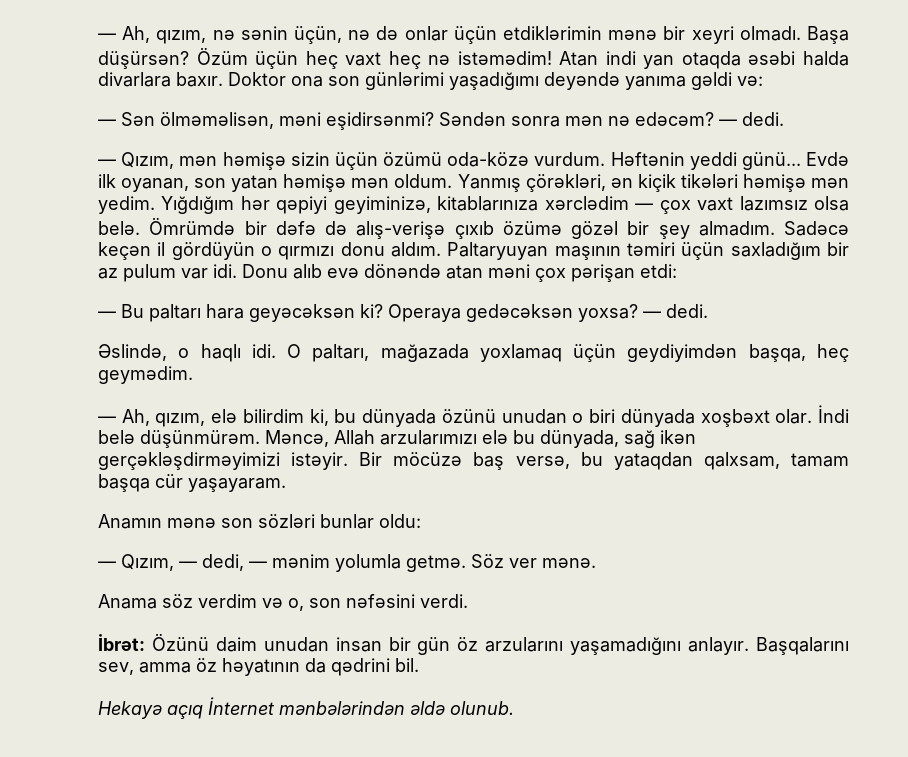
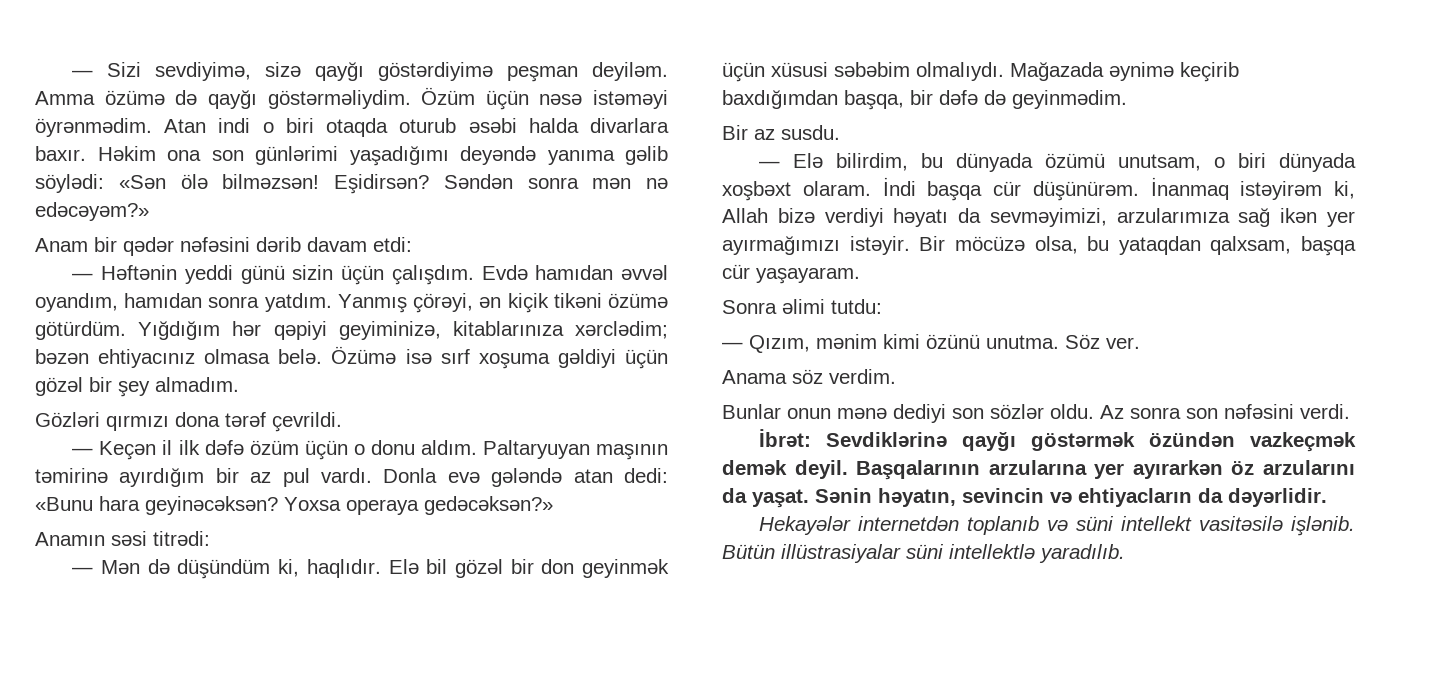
- — Ah, qızım, nə sənin üçün, nə də onlar üçün etdiklərimin mənə bir xeyri olmadı. Başa düşürsən? Özüm üçün heç vaxt heç nə istəmədim! Atan indi yan otaqda əsəbi halda divarlara baxır.
+ — Sizi sevdiyimə, sizə qayğı göstərdiyimə peşman deyiləm. Amma özümə də qayğı göstərməliydim. Özüm üçün nəsə istəməyi öyrənmədim. Atan indi o biri otaqda oturub əsəbi halda divarlara baxır.
- Doktor ona son günlərimi yaşadığımı deyəndə yanıma gəldi və:
- — Sən ölməməlisən, məni eşidirsənmi? Səndən sonra mən nə edəcəm? — dedi.
- — Qızım, mən həmişə sizin üçün özümü oda-közə vurdum. Həftənin yeddi günü... Evdə ilk oyanan, son yatan həmişə mən oldum. Yanmış çörəkləri, ən kiçik tikələri həmişə mən yedim.
+ Həkim ona son günlərimi yaşadığımı deyəndə yanıma gəlib söylədi: «Sən ölə bilməzsən! Eşidirsən? Səndən sonra mən nə edəcəyəm?»
+ Anam bir qədər nəfəsini dərib davam etdi:
+ — Həftənin yeddi günü sizin üçün çalışdım. Evdə hamıdan əvvəl oyandım, hamıdan sonra yatdım. Yanmış çörəyi, ən kiçik tikəni özümə götürdüm.
- Yığdığım hər qəpiyi geyiminizə, kitablarınıza xərclədim — çox vaxt lazımsız olsa belə. Ömrümdə bir dəfə də alış-verişə çıxıb özümə gözəl bir şey almadım. Sadəcə keçən il gördüyün o qırmızı donu aldım. Paltaryuyan maşının təmiri üçün saxladığım bir az pulum var idi. Donu alıb evə dönəndə atan məni çox pərişan etdi:
- — Bu paltarı hara geyəcəksən ki? Operaya gedəcəksən yoxsa? — dedi.
- Əslində, o haqlı idi. O paltarı, mağazada yoxlamaq üçün geydiyimdən başqa, heç geymədim.
- — Ah, qızım, elə bilirdim ki, bu dünyada özünü unudan o biri dünyada xoşbəxt olar. İndi belə düşünmürəm. Məncə, Allah arzularımızı elə bu dünyada, sağ ikən gerçəkləşdirməyimizi istəyir.
+ Yığdığım hər qəpiyi geyiminizə, kitablarınıza xərclədim; bəzən ehtiyacınız olmasa belə. Özümə isə sırf xoşuma gəldiyi üçün gözəl bir şey almadım.
+ Gözləri qırmızı dona tərəf çevrildi.
+ — Keçən il ilk dəfə özüm üçün o donu aldım. Paltaryuyan maşının təmirinə ayırdığım bir az pul vardı. Donla evə gələndə atan dedi: «Bunu hara geyinəcəksən? Yoxsa operaya gedəcəksən?»
+ Anamın səsi titrədi:
+ — Mən də düşündüm ki, haqlıdır. Elə bil gözəl bir don geyinmək üçün xüsusi səbəbim olmalıydı. Mağazada əynimə keçirib baxdığımdan başqa, bir dəfə də geyinmədim.
+ Bir az susdu.
+ — Elə bilirdim, bu dünyada özümü unutsam, o biri dünyada xoşbəxt olaram. İndi başqa cür düşünürəm. İnanmaq istəyirəm ki, Allah bizə verdiyi həyatı da sevməyimizi, arzularımıza sağ ikən yer ayırmağımızı istəyir.
- Bir möcüzə baş versə, bu yataqdan qalxsam, tamam başqa cür yaşayaram.
+ Bir möcüzə olsa, bu yataqdan qalxsam, başqa cür yaşayaram.
- Anamın mənə son sözləri bunlar oldu:
- — Qızım, — dedi, — mənim yolumla getmə. Söz ver mənə.
- Anama söz verdim və o, son nəfəsini verdi.
- İbrət: Özünü daim unudan insan bir gün öz arzularını yaşamadığını anlayır. Başqalarını sev, amma öz həyatının da qədrini bil.
- Hekayə açıq İnternet mənbələrindən əldə olunub.
+ Sonra əlimi tutdu:
+ — Qızım, mənim kimi özünü unutma. Söz ver.
+ Anama söz verdim.
+ Bunlar onun mənə dediyi son sözlər oldu. Az sonra son nəfəsini verdi.
+ İbrət: Sevdiklərinə qayğı göstərmək özündən vazkeçmək demək deyil. Başqalarının arzularına yer ayırarkən öz arzularını da yaşat. Sənin həyatın, sevincin və ehtiyacların da dəyərlidir.
+ Hekayələr internetdən toplanıb və süni intellekt vasitəsilə işlənib. Bütün illüstrasiyalar süni intellektlə yaradılıb.

